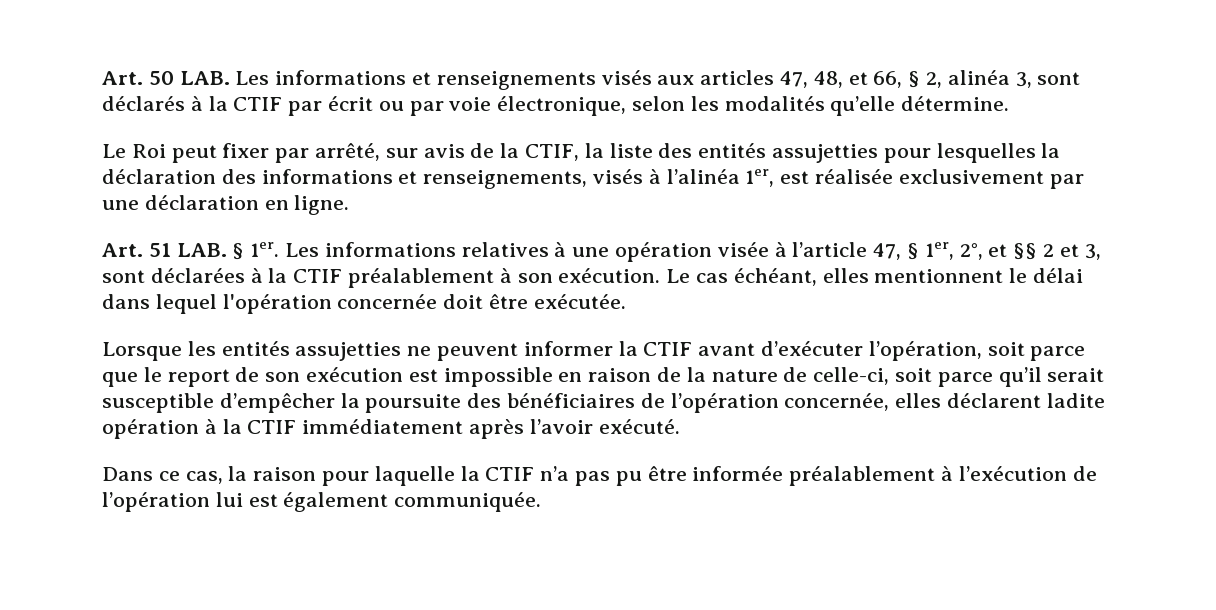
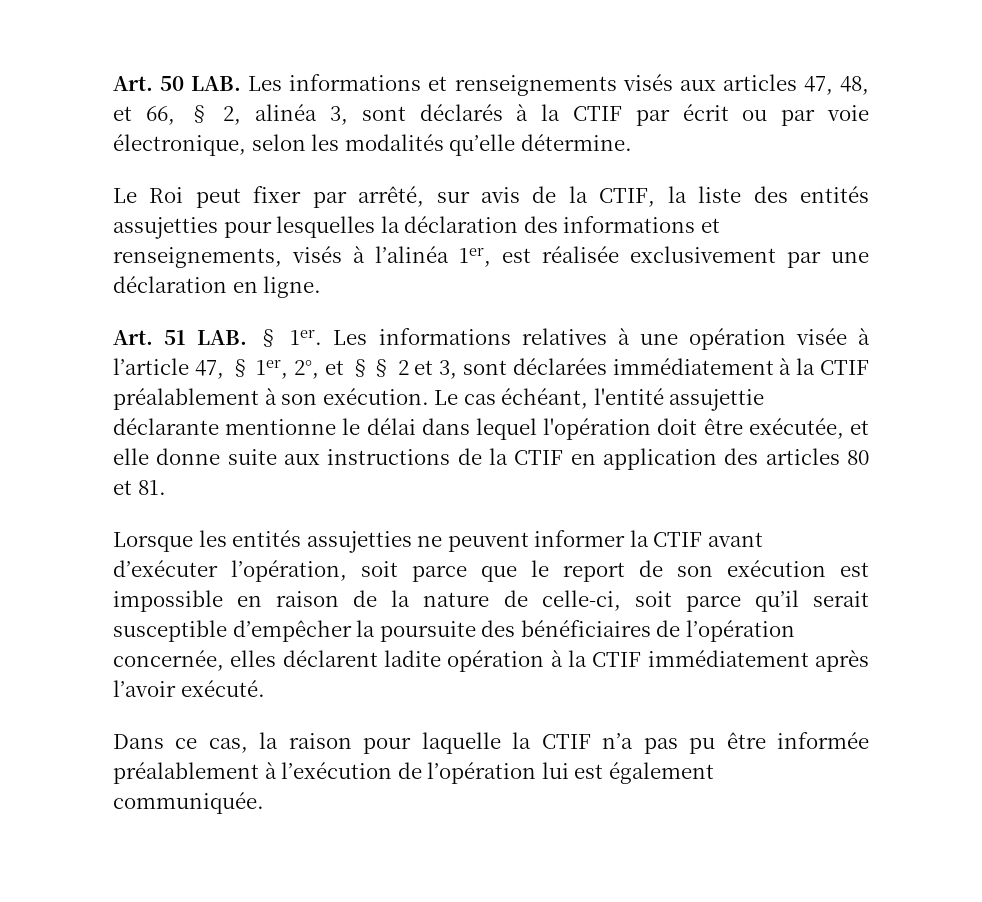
- Les informations relatives à une opération visée à l’article 47, § 1er, 2°, et §§ 2 et 3, sont déclarées à la CTIF préalablement à son exécution.
+ Les informations relatives à une opération visée à l’article 47, § 1er, 2°, et §§ 2 et 3, sont déclarées immédiatement à la CTIF préalablement à son exécution.
- Le cas échéant, elles mentionnent le délai dans lequel l'opération concernée doit être exécutée.
+ Le cas échéant, l'entité assujettie déclarante mentionne le délai dans lequel l'opération doit être exécutée, et elle donne suite aux instructions de la CTIF en application des articles 80 et 81.

